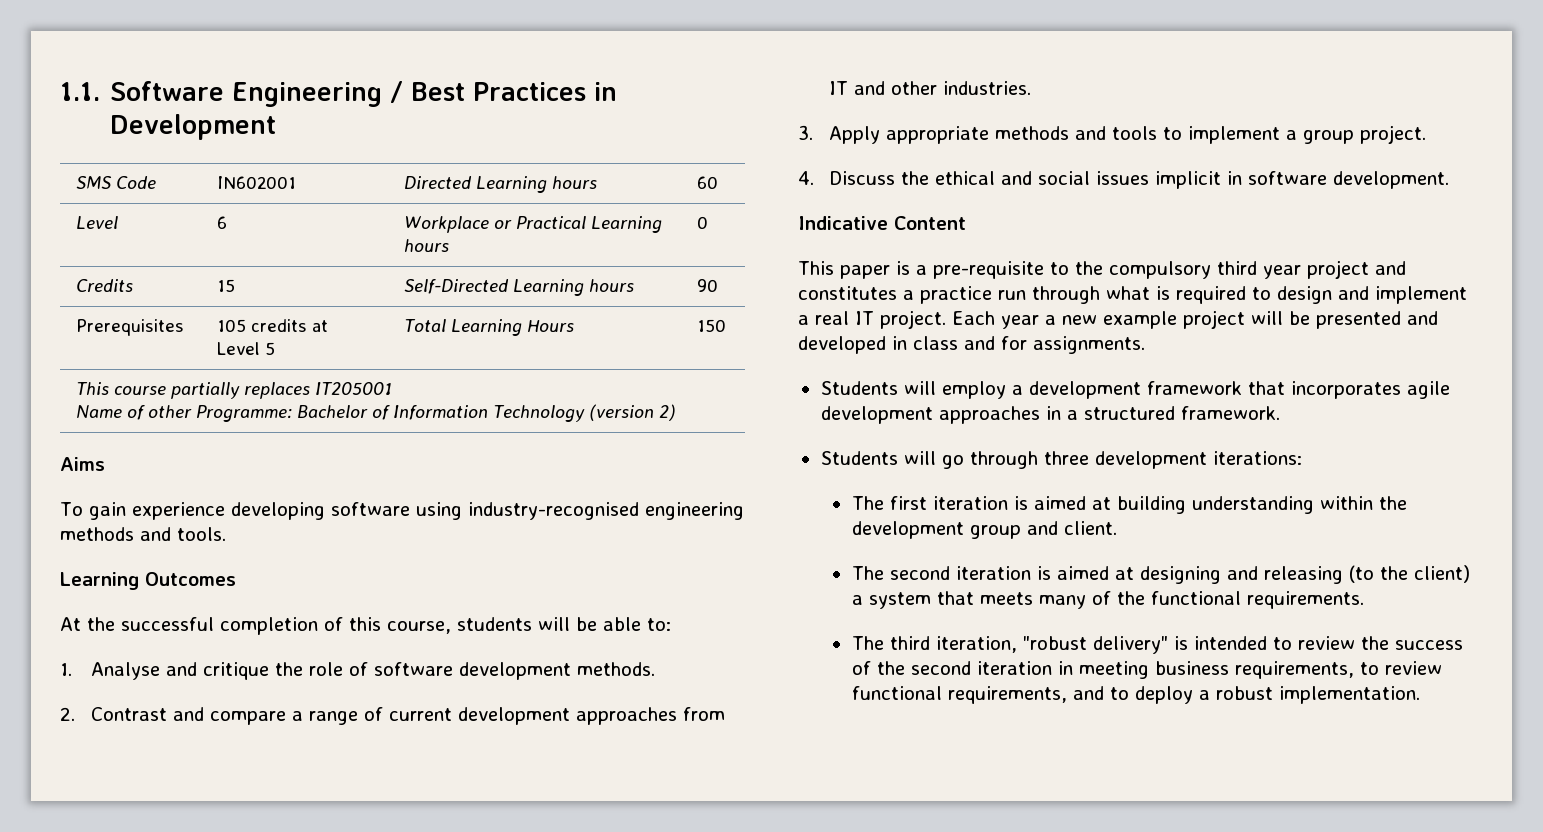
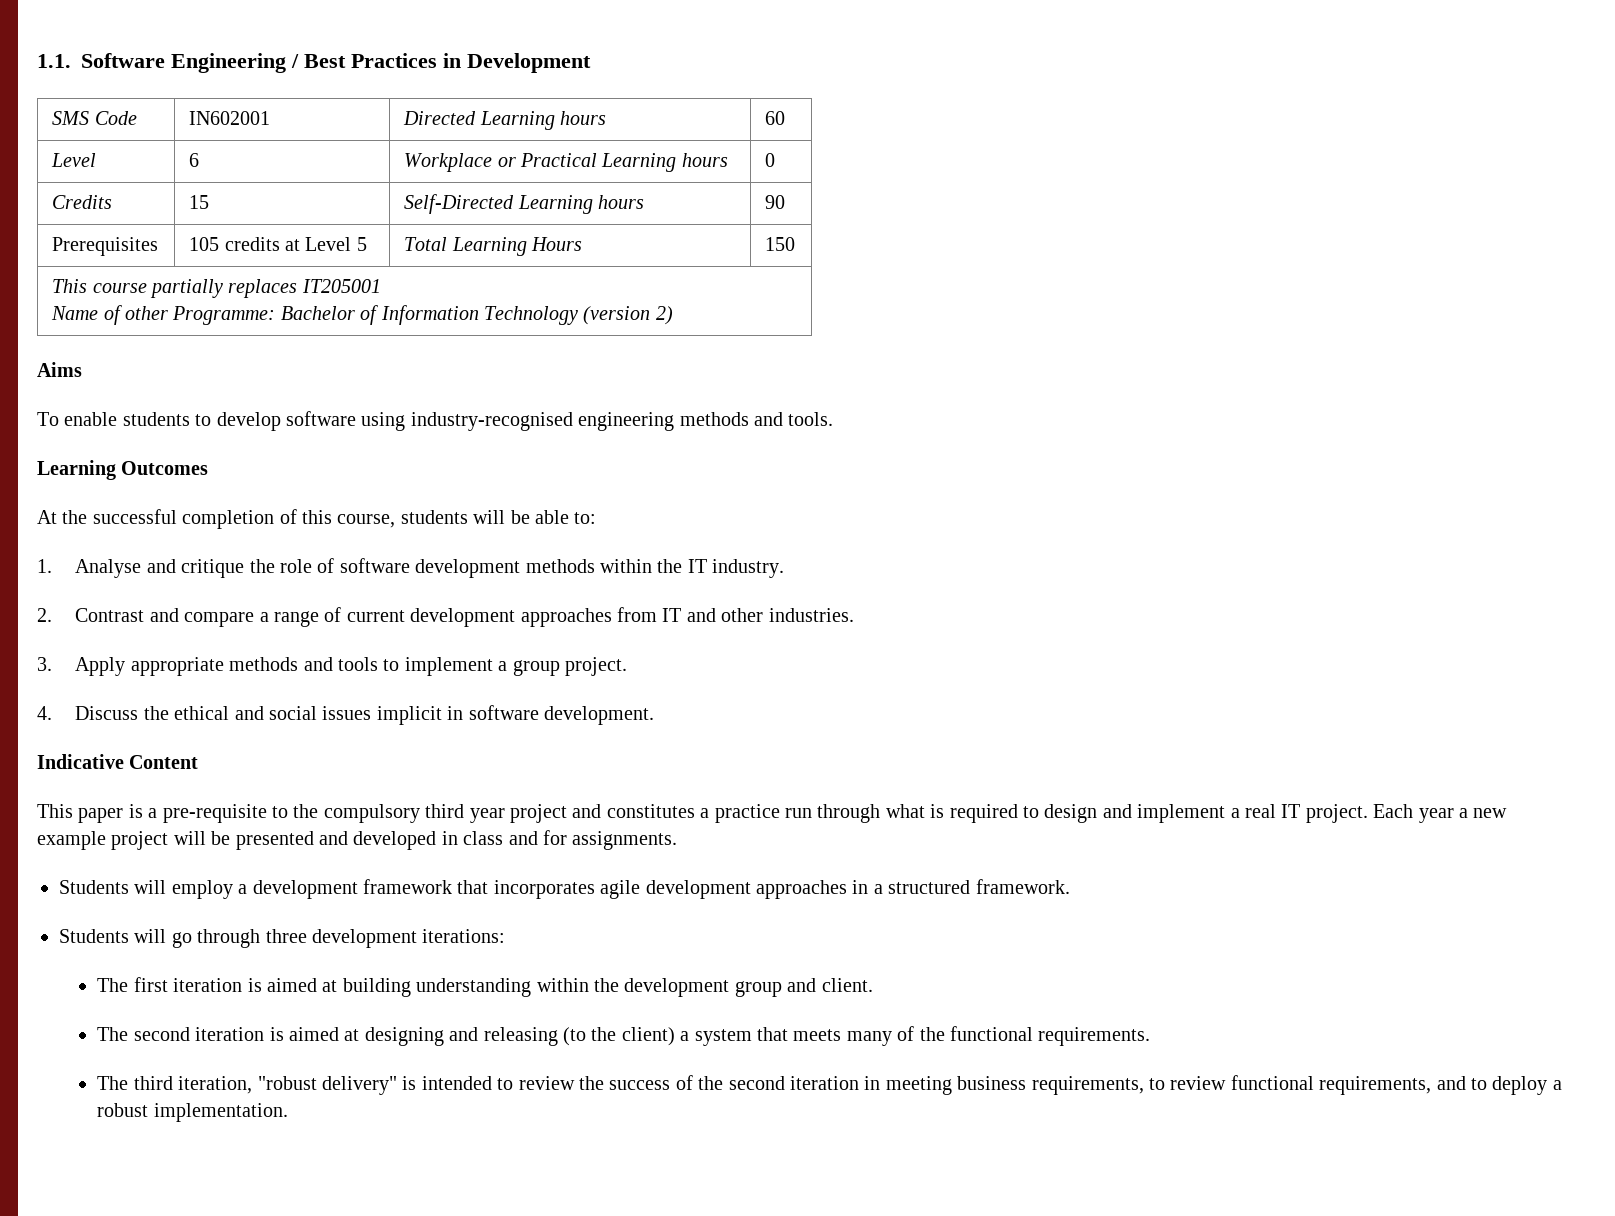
- To gain experience developing software using industry-recognised engineering methods and tools.
+ To enable students to develop software using industry-recognised engineering methods and tools.
- 1. Analyse and critique the role of software development methods.
+ 1. Analyse and critique the role of software development methods within the IT industry.

